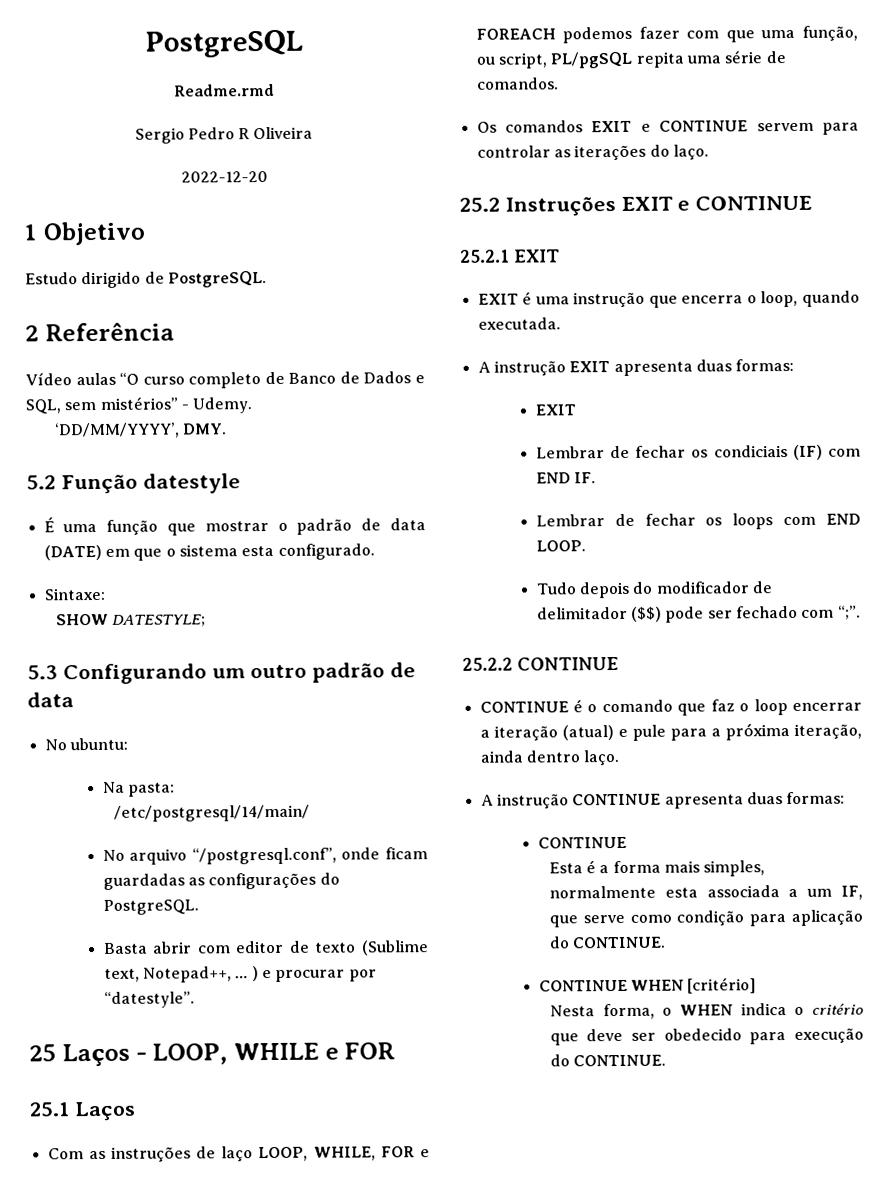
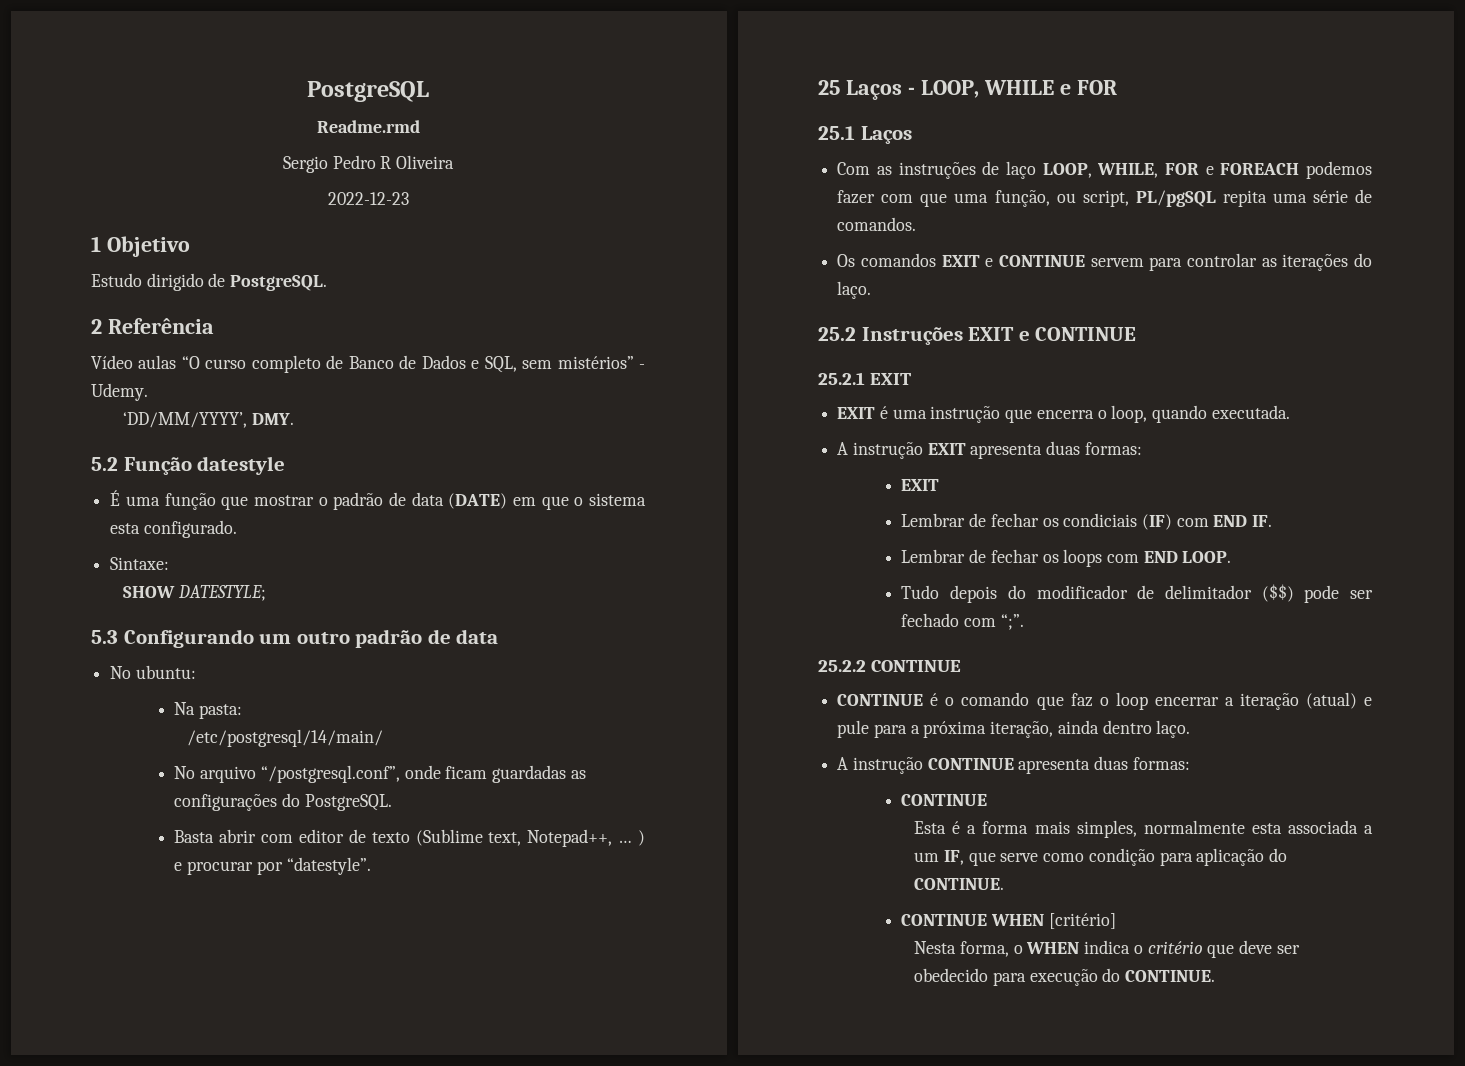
- 2022-12-20
+ 2022-12-23

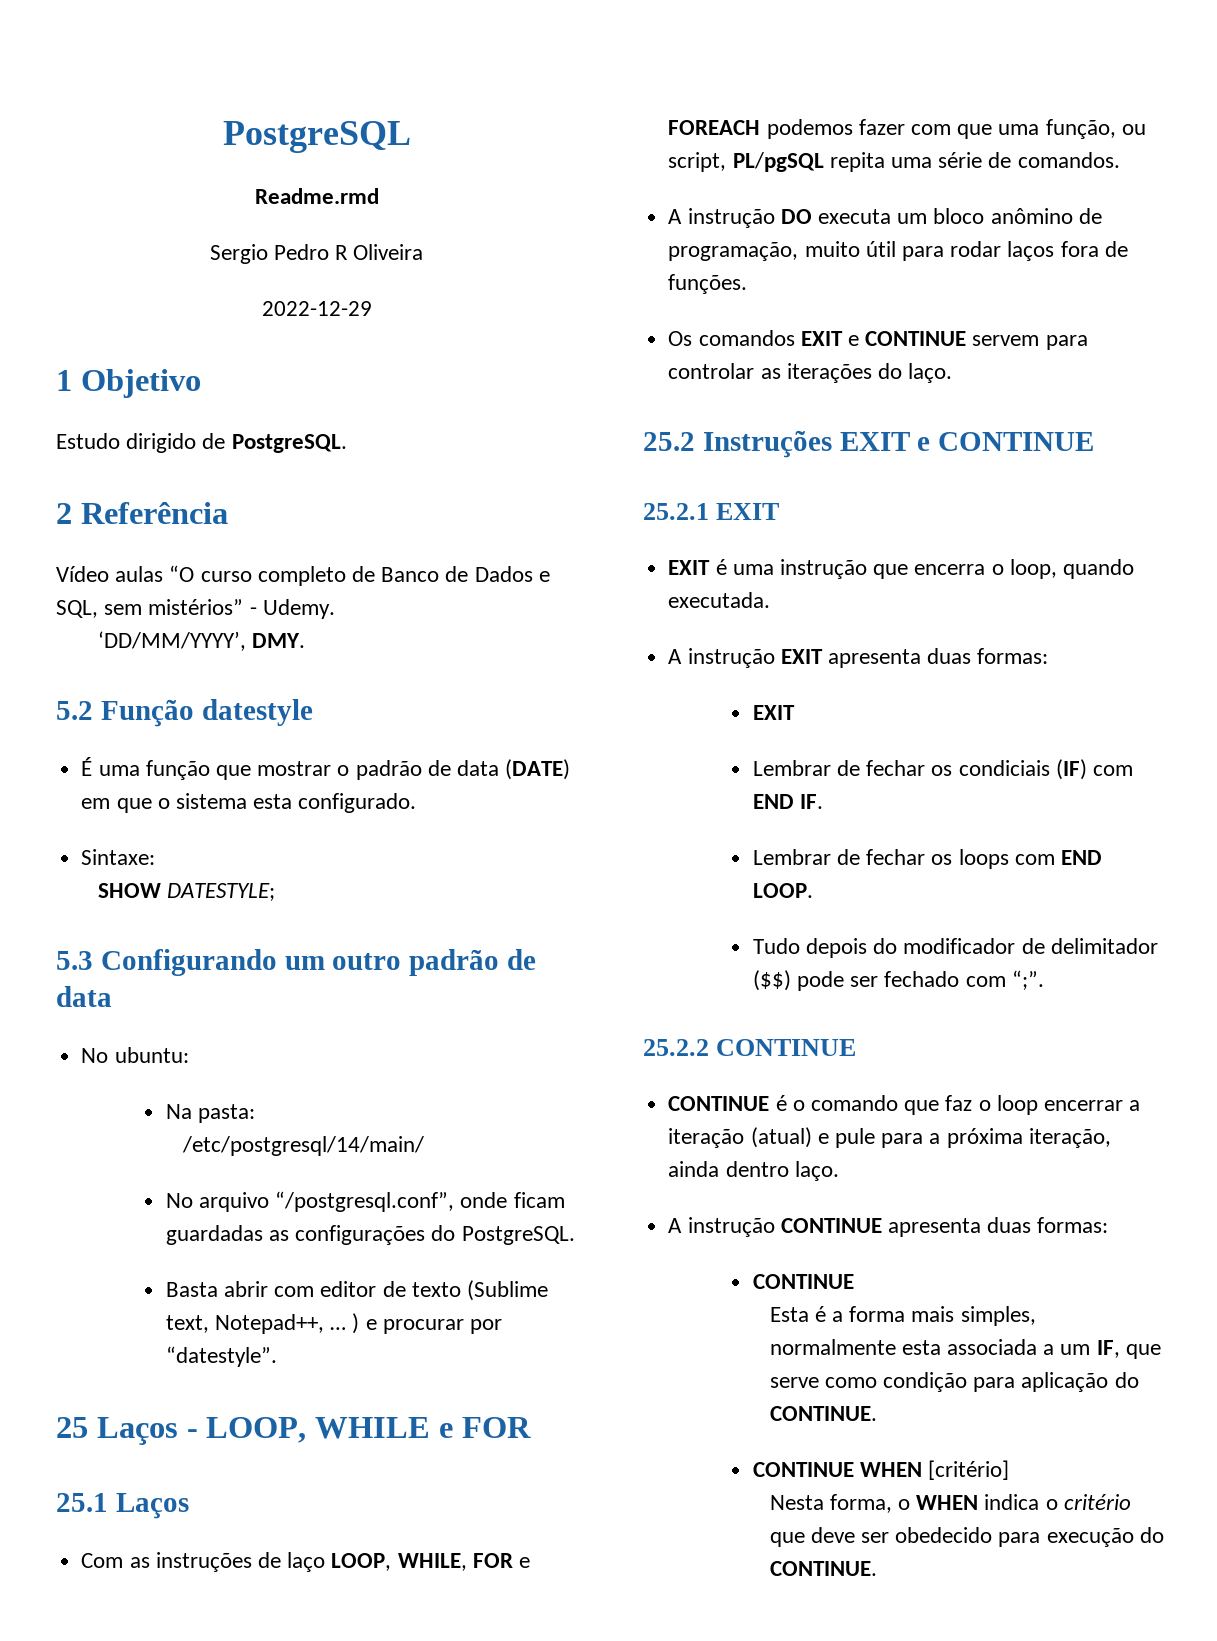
- 2022-12-23
+ 2022-12-29
+ A instrução DO executa um bloco anômino de programação, muito útil para rodar laços fora de funções.

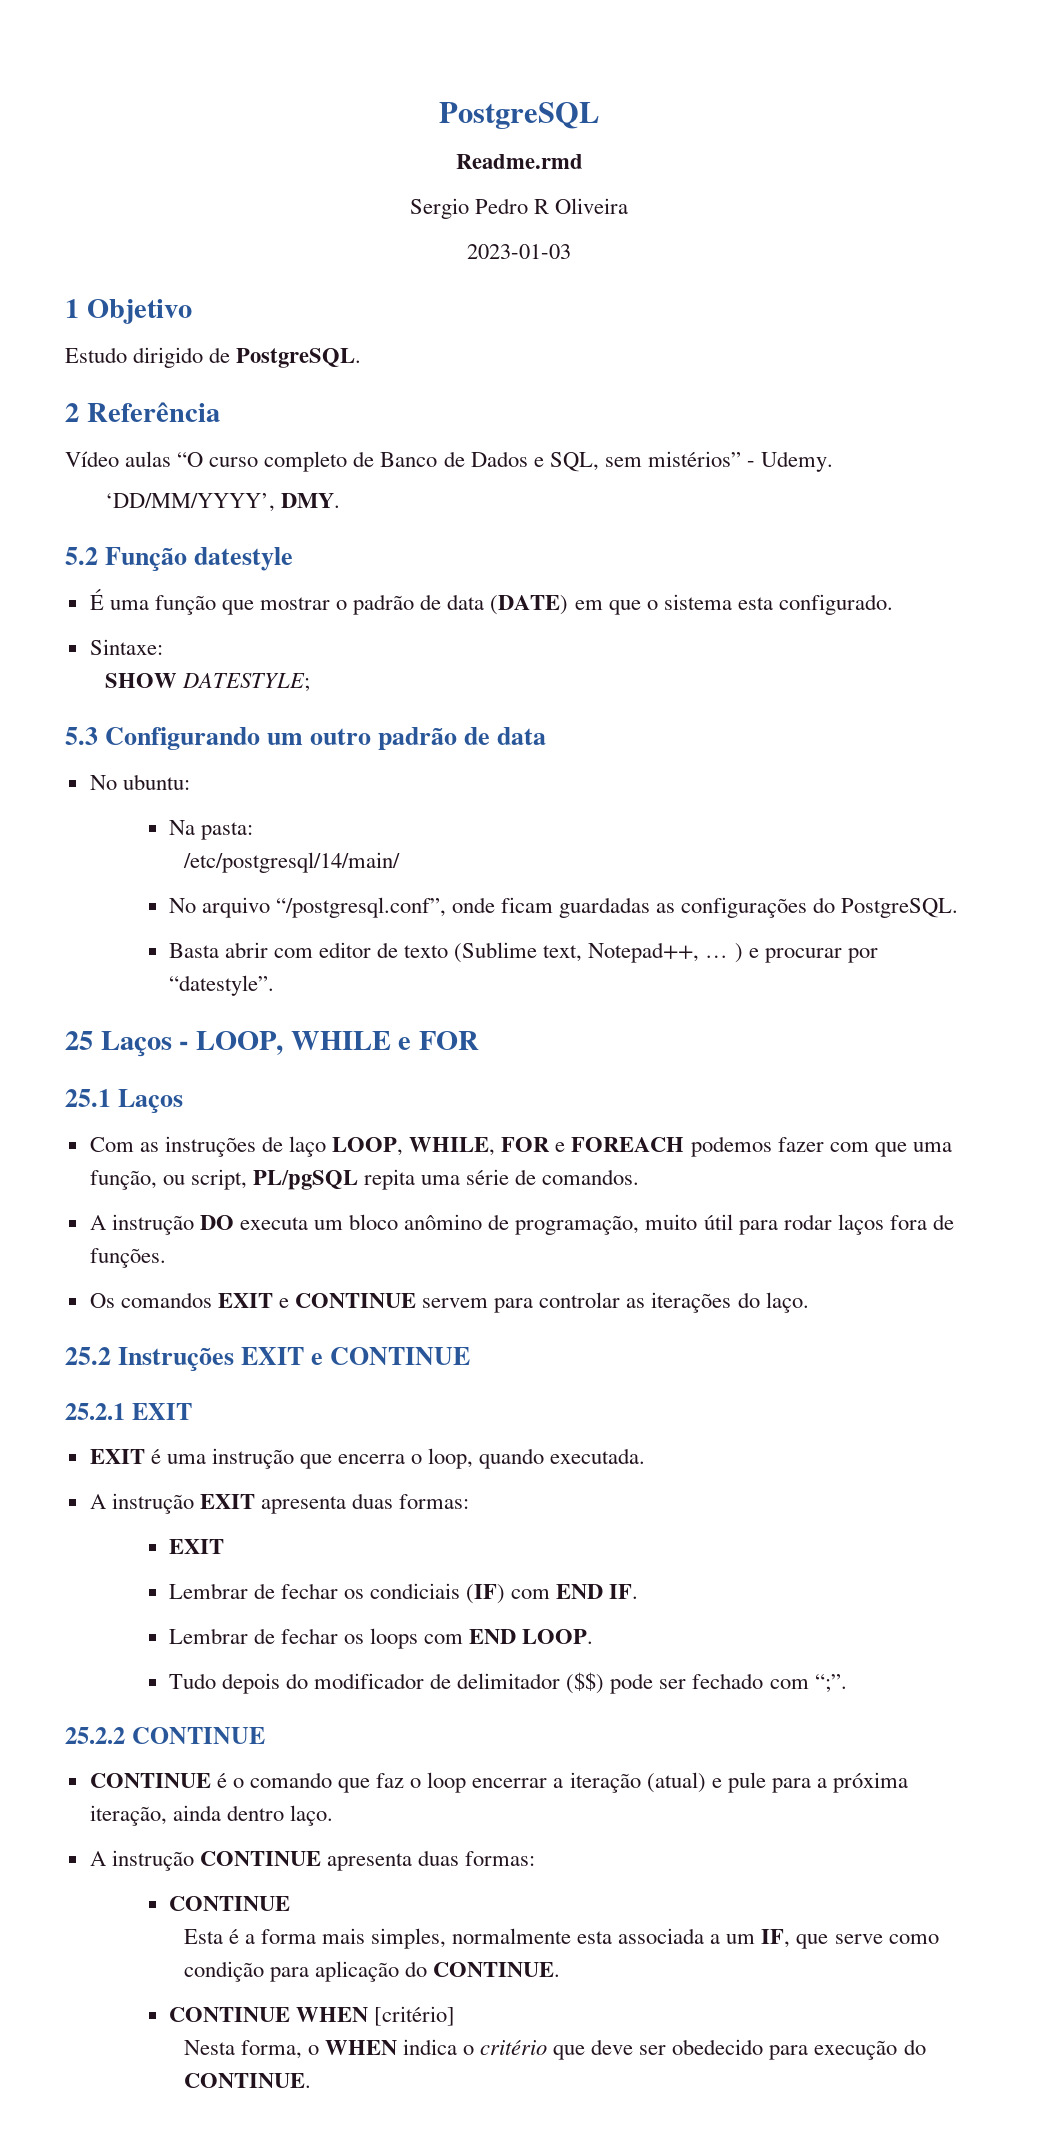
- 2022-12-29
+ 2023-01-03

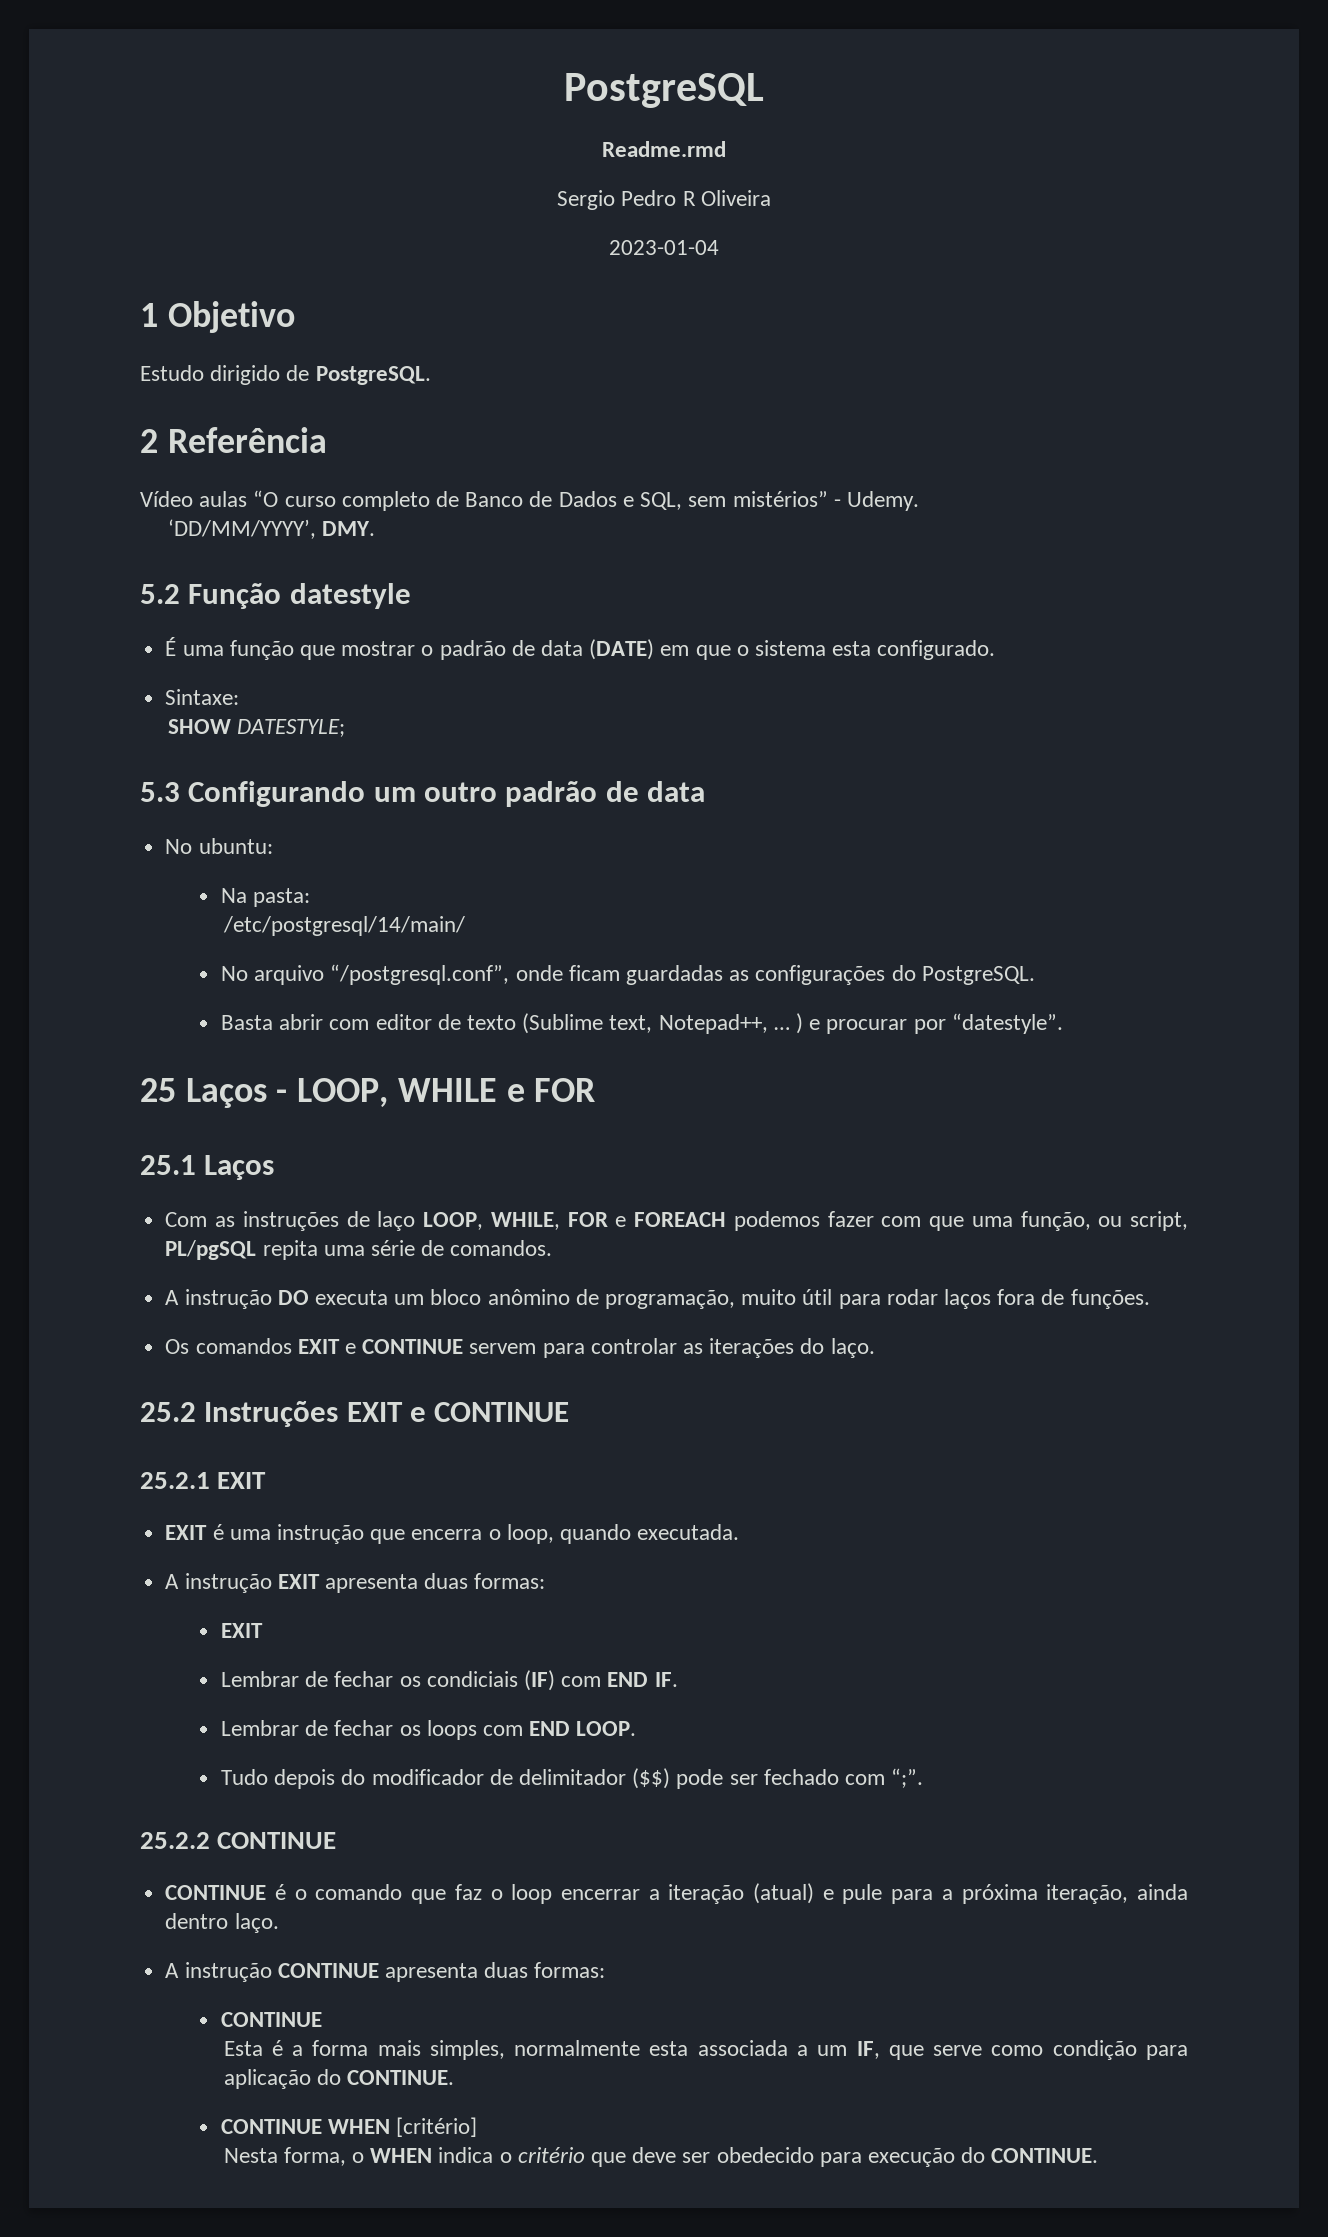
- 2023-01-03
+ 2023-01-04

